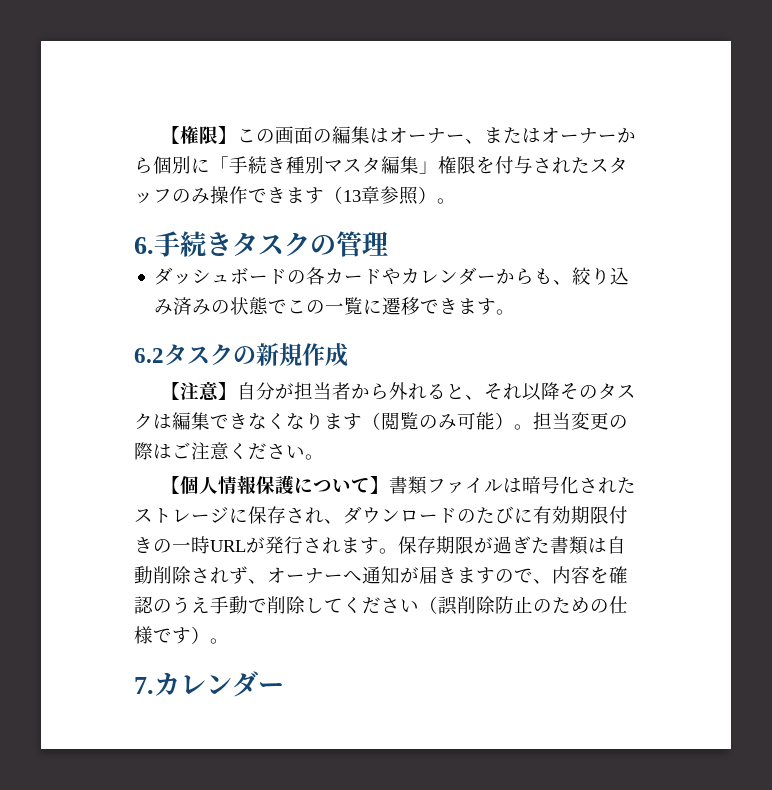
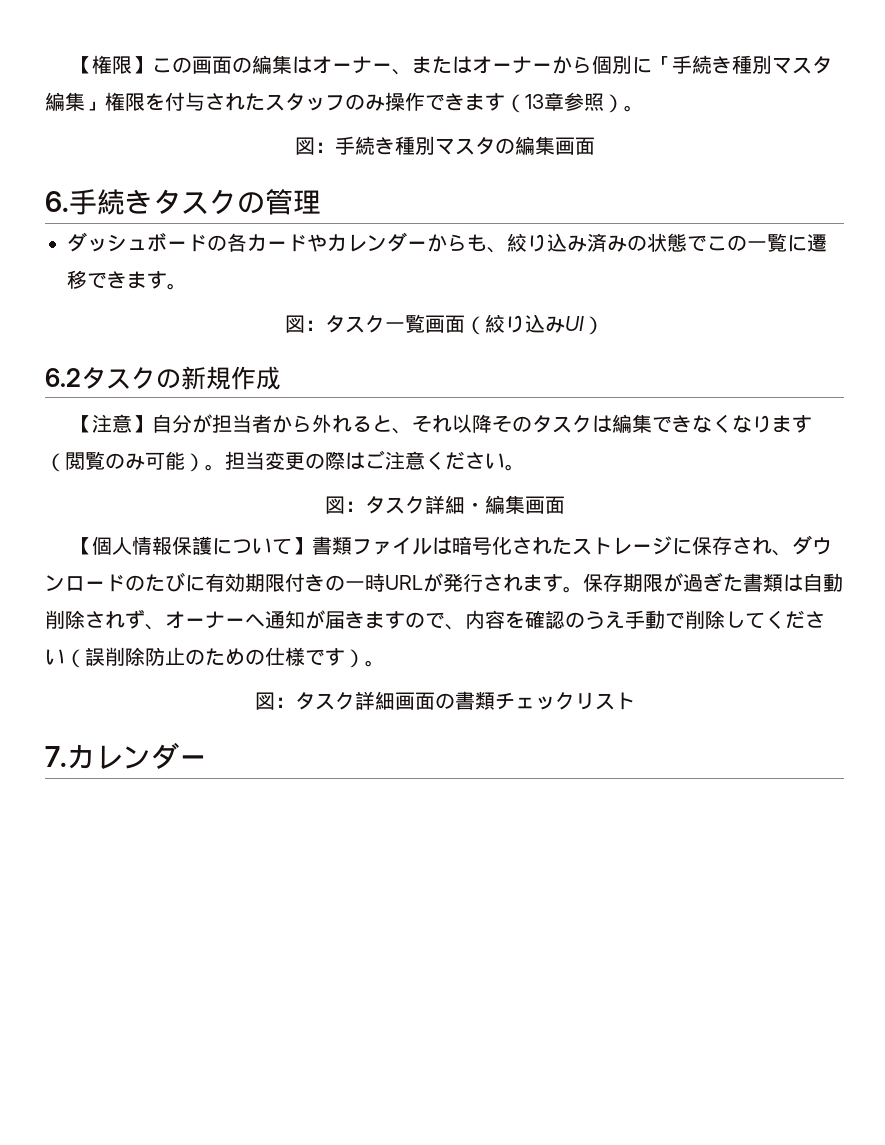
+ 図：手続き種別マスタの編集画面
+ 図：タスク一覧画面（絞り込みUI）
+ 図：タスク詳細・編集画面
+ 図：タスク詳細画面の書類チェックリスト

